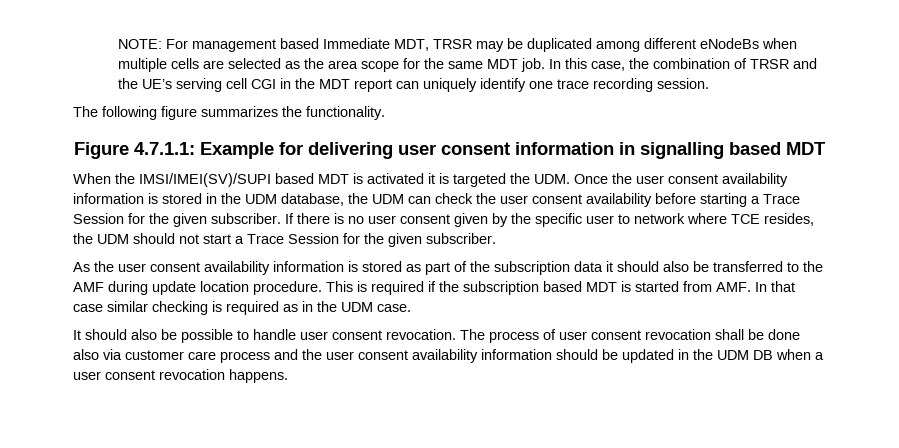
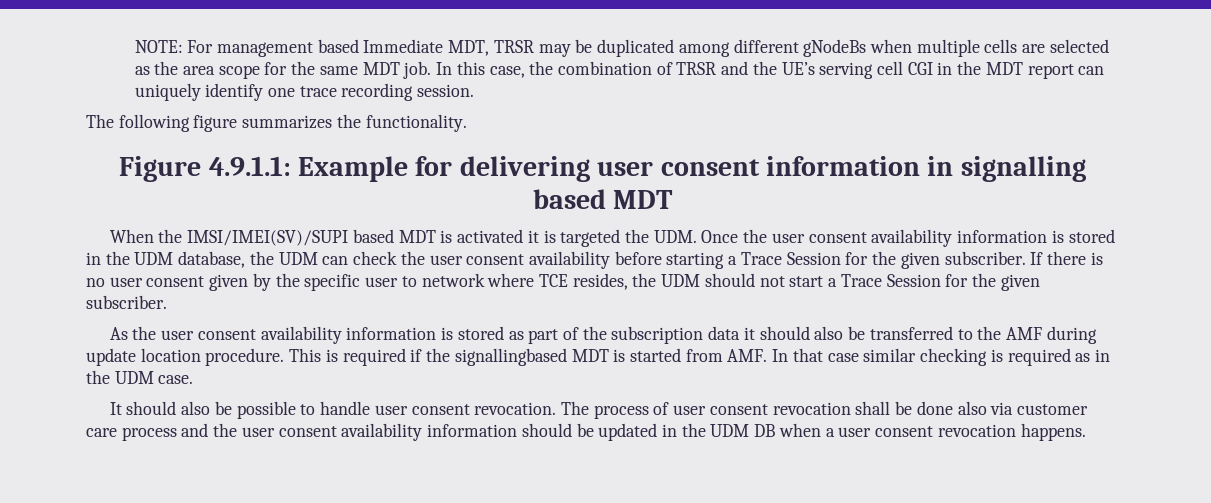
- NOTE: For management based Immediate MDT, TRSR may be duplicated among different eNodeBs when multiple cells are selected as the area scope for the same MDT job.
+ NOTE: For management based Immediate MDT, TRSR may be duplicated among different gNodeBs when multiple cells are selected as the area scope for the same MDT job.
- Figure 4.7.1.1: Example for delivering user consent information in signalling based MDT
+ Figure 4.9.1.1: Example for delivering user consent information in signalling based MDT
- This is required if the subscription based MDT is started from AMF. In that case similar checking is required as in the UDM case.
+ This is required if the signallingbased MDT is started from AMF. In that case similar checking is required as in the UDM case.

